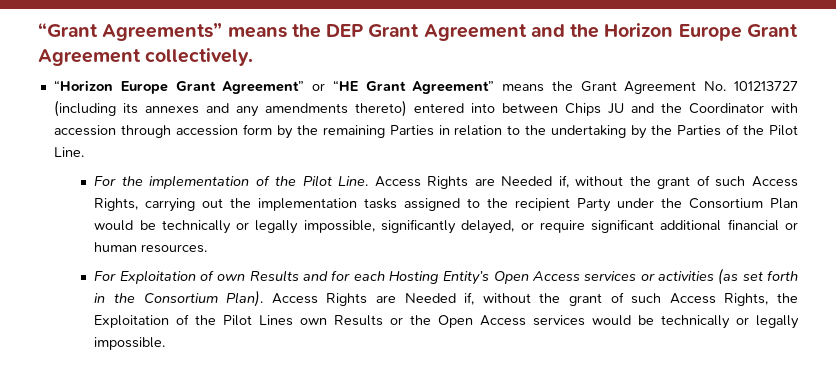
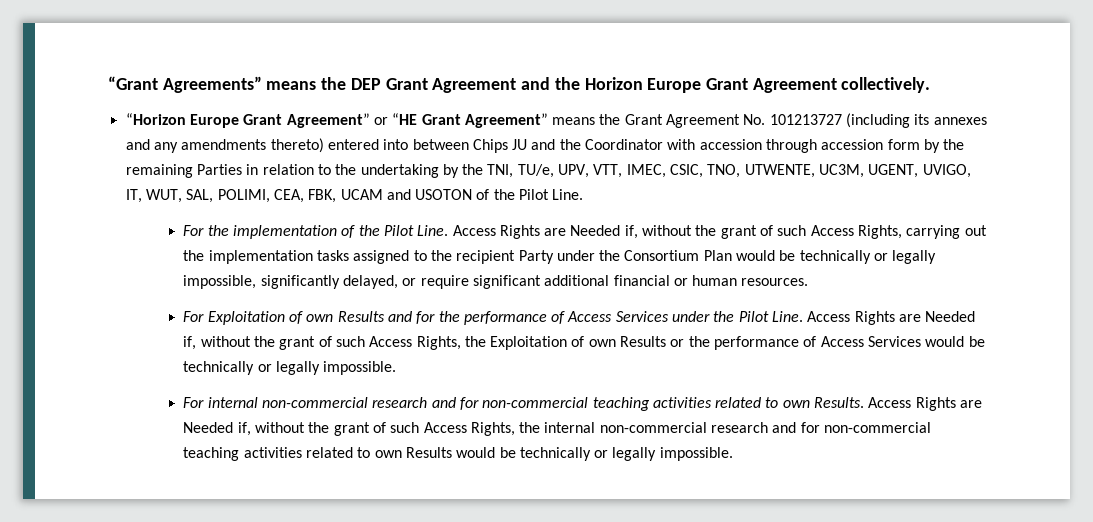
- “Horizon Europe Grant Agreement” or “HE Grant Agreement” means the Grant Agreement No. 101213727 (including its annexes and any amendments thereto) entered into between Chips JU and the Coordinator with accession through accession form by the remaining Parties in relation to the undertaking by the Parties of the Pilot Line.
+ “Horizon Europe Grant Agreement” or “HE Grant Agreement” means the Grant Agreement No. 101213727 (including its annexes and any amendments thereto) entered into between Chips JU and the Coordinator with accession through accession form by the remaining Parties in relation to the undertaking by the TNI, TU/e, UPV, VTT, IMEC, CSIC, TNO, UTWENTE, UC3M, UGENT, UVIGO, IT, WUT, SAL, POLIMI, CEA, FBK, UCAM and USOTON of the Pilot Line.
- For Exploitation of own Results and for each Hosting Entity’s Open Access services or activities (as set forth in the Consortium Plan).
+ For Exploitation of own Results and for the performance of Access Services under the Pilot Line.
- Access Rights are Needed if, without the grant of such Access Rights, the Exploitation of the Pilot Lines own Results or the Open Access services would be technically or legally impossible.
+ Access Rights are Needed if, without the grant of such Access Rights, the Exploitation of own Results or the performance of Access Services would be technically or legally impossible.
+ For internal non-commercial research and for non-commercial teaching activities related to own Results. Access Rights are Needed if, without the grant of such Access Rights, the internal non-commercial research and for non-commercial teaching activities related to own Results would be technically or legally impossible.

